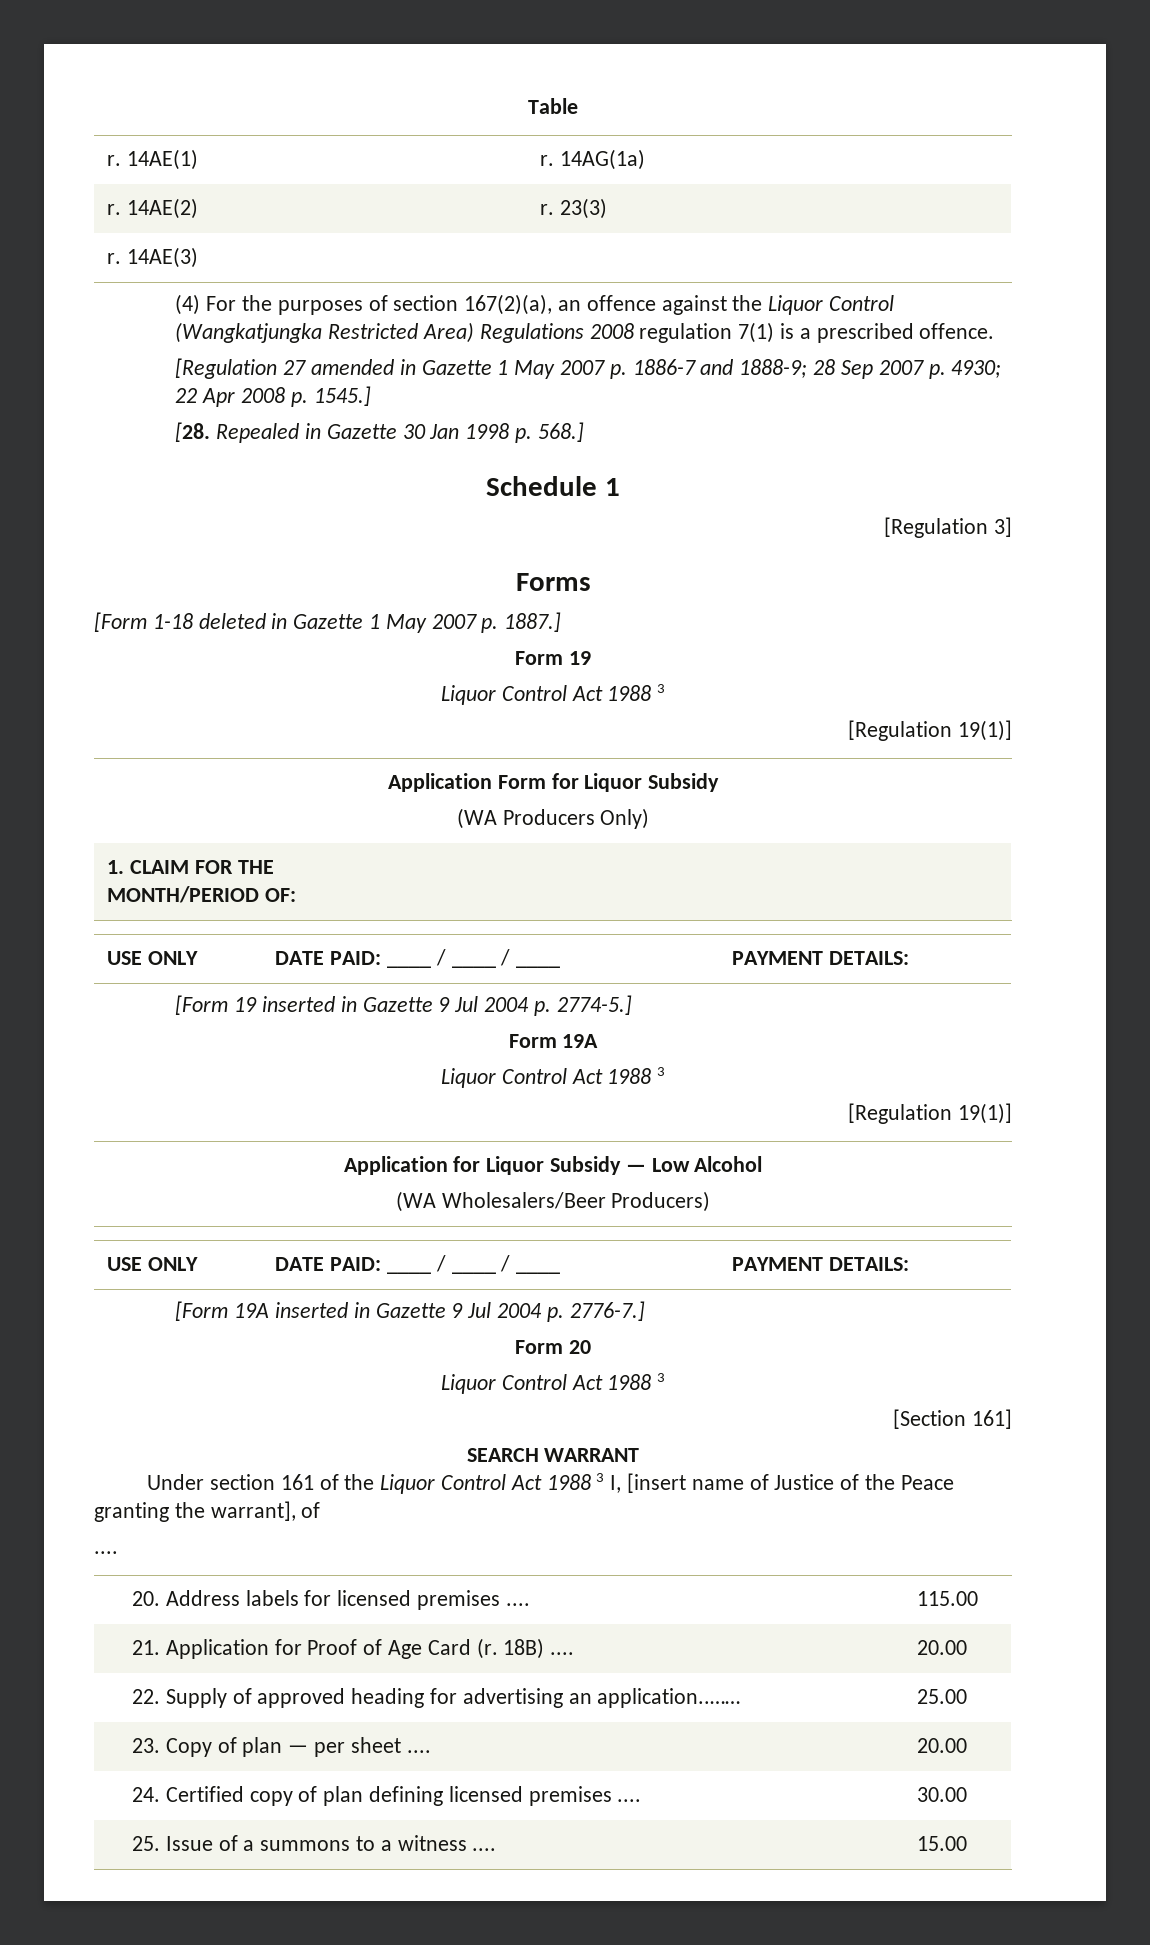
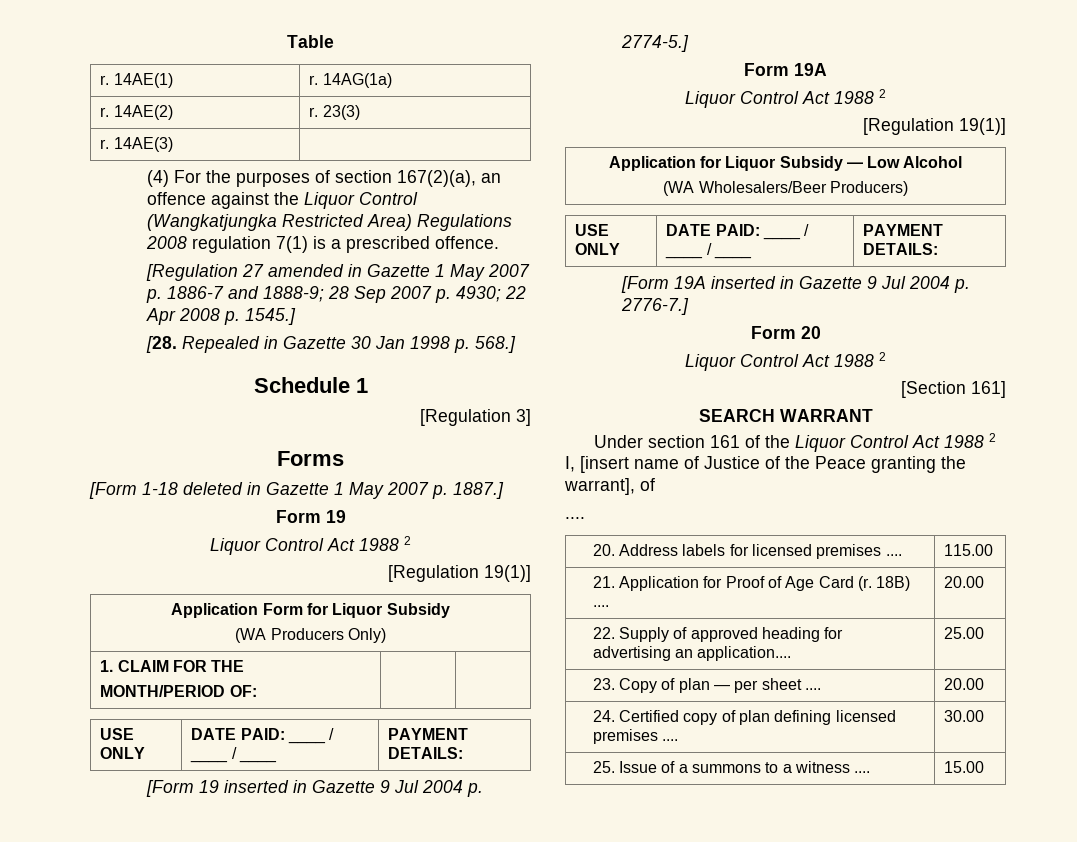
  Form 19
- Liquor Control Act 1988 3
+ Liquor Control Act 1988 2
  Form 19A
- Liquor Control Act 1988 3
+ Liquor Control Act 1988 2
  Form 20
- Liquor Control Act 1988 3
+ Liquor Control Act 1988 2
- Under section 161 of the Liquor Control Act 1988 3 I, [insert name of Justice of the Peace granting the warrant], of
+ Under section 161 of the Liquor Control Act 1988 2 I, [insert name of Justice of the Peace granting the warrant], of
- 22. Supply of approved heading for advertising an application..…… | 25.00
+ 22. Supply of approved heading for advertising an application.... | 25.00

